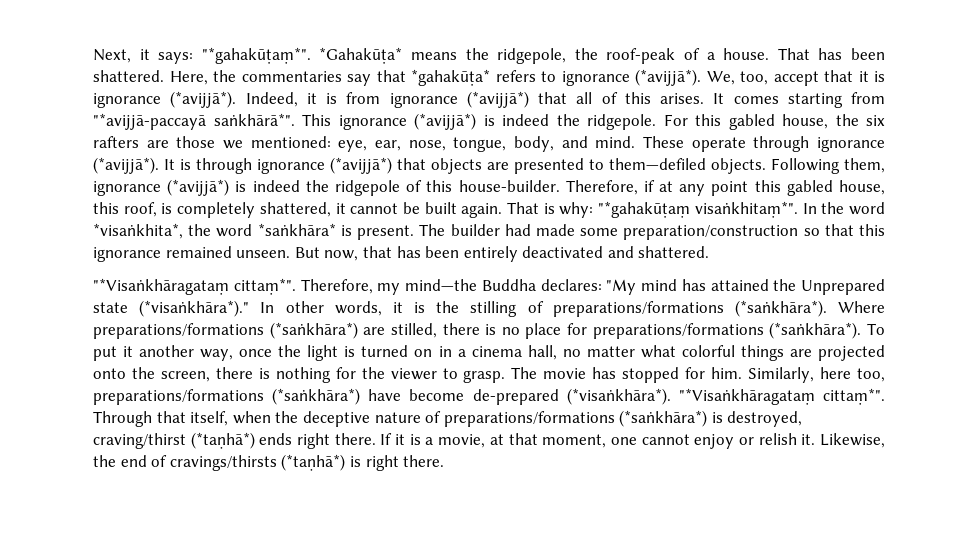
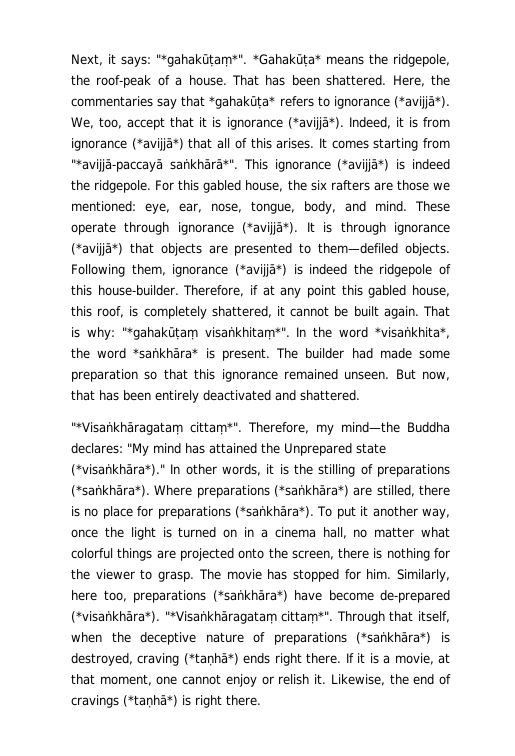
- The builder had made some preparation/construction so that this ignorance remained unseen.
+ The builder had made some preparation so that this ignorance remained unseen.
- In other words, it is the stilling of preparations/formations (*saṅkhāra*).
+ In other words, it is the stilling of preparations (*saṅkhāra*).
- Where preparations/formations (*saṅkhāra*) are stilled, there is no place for preparations/formations (*saṅkhāra*).
+ Where preparations (*saṅkhāra*) are stilled, there is no place for preparations (*saṅkhāra*).
- Similarly, here too, preparations/formations (*saṅkhāra*) have become de-prepared (*visaṅkhāra*).
+ Similarly, here too, preparations (*saṅkhāra*) have become de-prepared (*visaṅkhāra*).
- Through that itself, when the deceptive nature of preparations/formations (*saṅkhāra*) is destroyed, craving/thirst (*taṇhā*) ends right there.
+ Through that itself, when the deceptive nature of preparations (*saṅkhāra*) is destroyed, craving (*taṇhā*) ends right there.
- Likewise, the end of cravings/thirsts (*taṇhā*) is right there.
+ Likewise, the end of cravings (*taṇhā*) is right there.

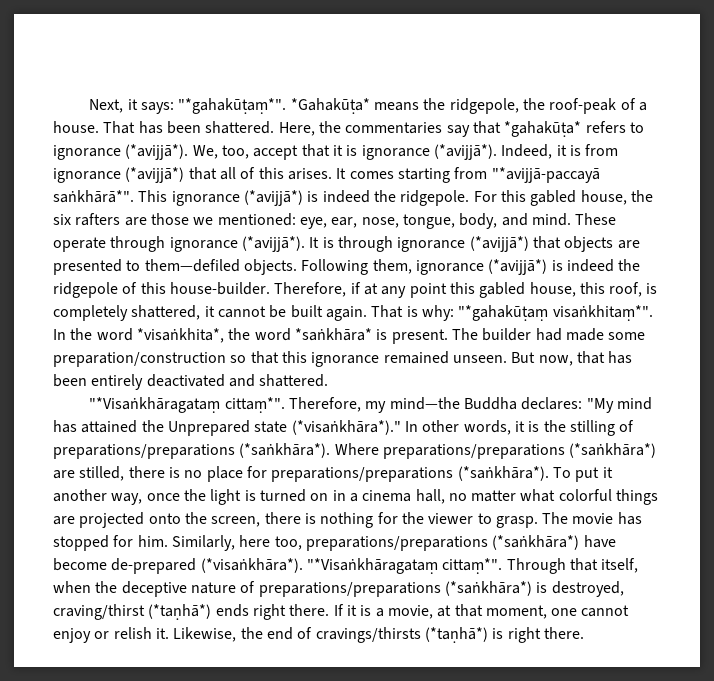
- The builder had made some preparation so that this ignorance remained unseen.
+ The builder had made some preparation/construction so that this ignorance remained unseen.
- In other words, it is the stilling of preparations (*saṅkhāra*).
+ In other words, it is the stilling of preparations/preparations (*saṅkhāra*).
- Where preparations (*saṅkhāra*) are stilled, there is no place for preparations (*saṅkhāra*).
+ Where preparations/preparations (*saṅkhāra*) are stilled, there is no place for preparations/preparations (*saṅkhāra*).
- Similarly, here too, preparations (*saṅkhāra*) have become de-prepared (*visaṅkhāra*).
+ Similarly, here too, preparations/preparations (*saṅkhāra*) have become de-prepared (*visaṅkhāra*).
- Through that itself, when the deceptive nature of preparations (*saṅkhāra*) is destroyed, craving (*taṇhā*) ends right there.
+ Through that itself, when the deceptive nature of preparations/preparations (*saṅkhāra*) is destroyed, craving/thirst (*taṇhā*) ends right there.
- Likewise, the end of cravings (*taṇhā*) is right there.
+ Likewise, the end of cravings/thirsts (*taṇhā*) is right there.

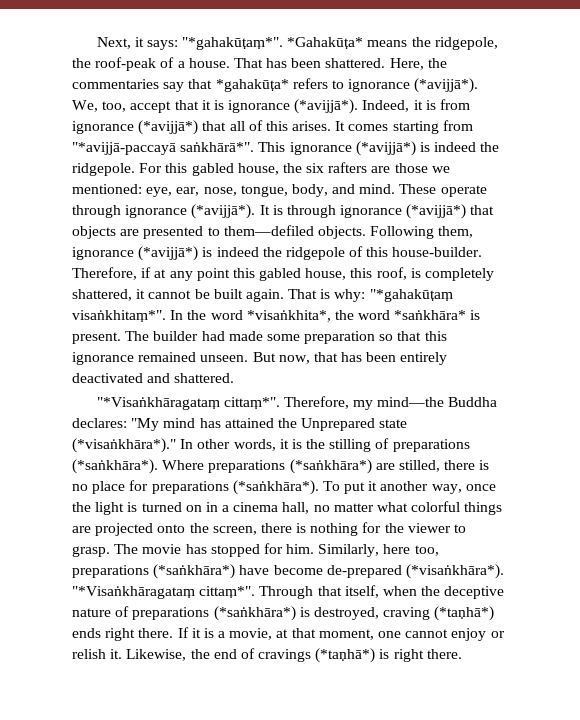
- The builder had made some preparation/construction so that this ignorance remained unseen.
+ The builder had made some preparation so that this ignorance remained unseen.
- In other words, it is the stilling of preparations/preparations (*saṅkhāra*).
+ In other words, it is the stilling of preparations (*saṅkhāra*).
- Where preparations/preparations (*saṅkhāra*) are stilled, there is no place for preparations/preparations (*saṅkhāra*).
+ Where preparations (*saṅkhāra*) are stilled, there is no place for preparations (*saṅkhāra*).
- Similarly, here too, preparations/preparations (*saṅkhāra*) have become de-prepared (*visaṅkhāra*).
+ Similarly, here too, preparations (*saṅkhāra*) have become de-prepared (*visaṅkhāra*).
- Through that itself, when the deceptive nature of preparations/preparations (*saṅkhāra*) is destroyed, craving/thirst (*taṇhā*) ends right there.
+ Through that itself, when the deceptive nature of preparations (*saṅkhāra*) is destroyed, craving (*taṇhā*) ends right there.
- Likewise, the end of cravings/thirsts (*taṇhā*) is right there.
+ Likewise, the end of cravings (*taṇhā*) is right there.

